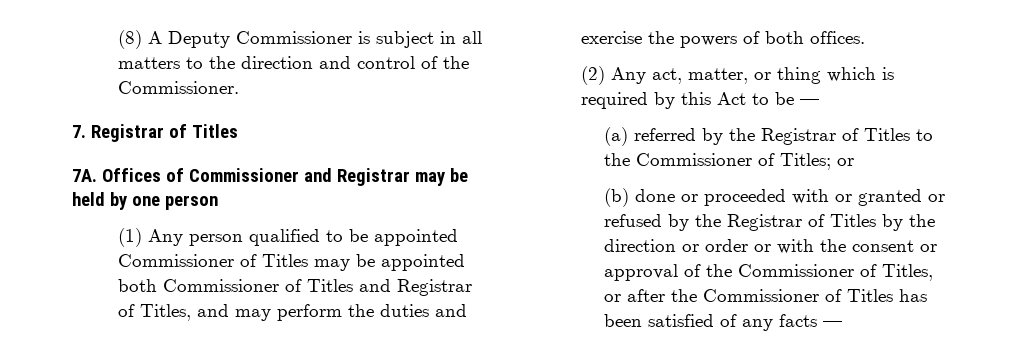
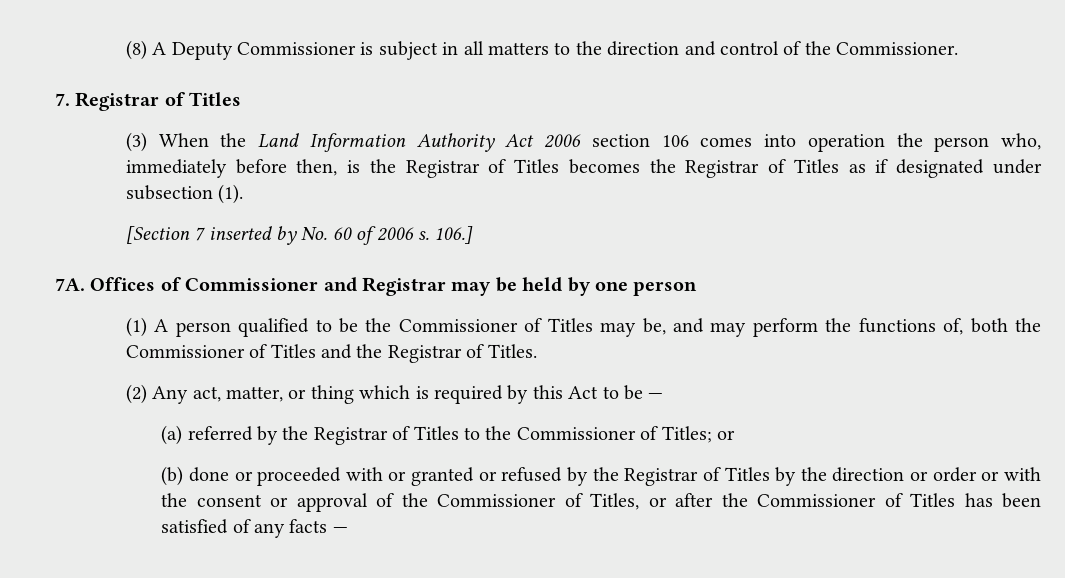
+ (3) When the Land Information Authority Act 2006 section 106 comes into operation the person who, immediately before then, is the Registrar of Titles becomes the Registrar of Titles as if designated under subsection (1).
+ [Section 7 inserted by No. 60 of 2006 s. 106.]
- (1) Any person qualified to be appointed Commissioner of Titles may be appointed both Commissioner of Titles and Registrar of Titles, and may perform the duties and exercise the powers of both offices.
+ (1) A person qualified to be the Commissioner of Titles may be, and may perform the functions of, both the Commissioner of Titles and the Registrar of Titles.

